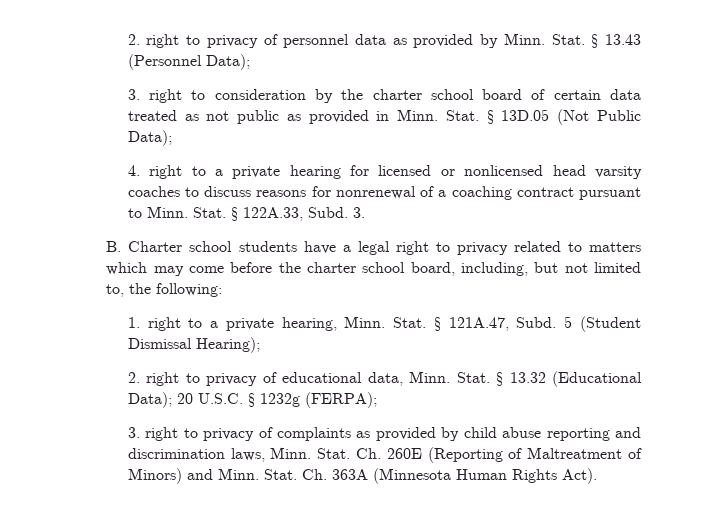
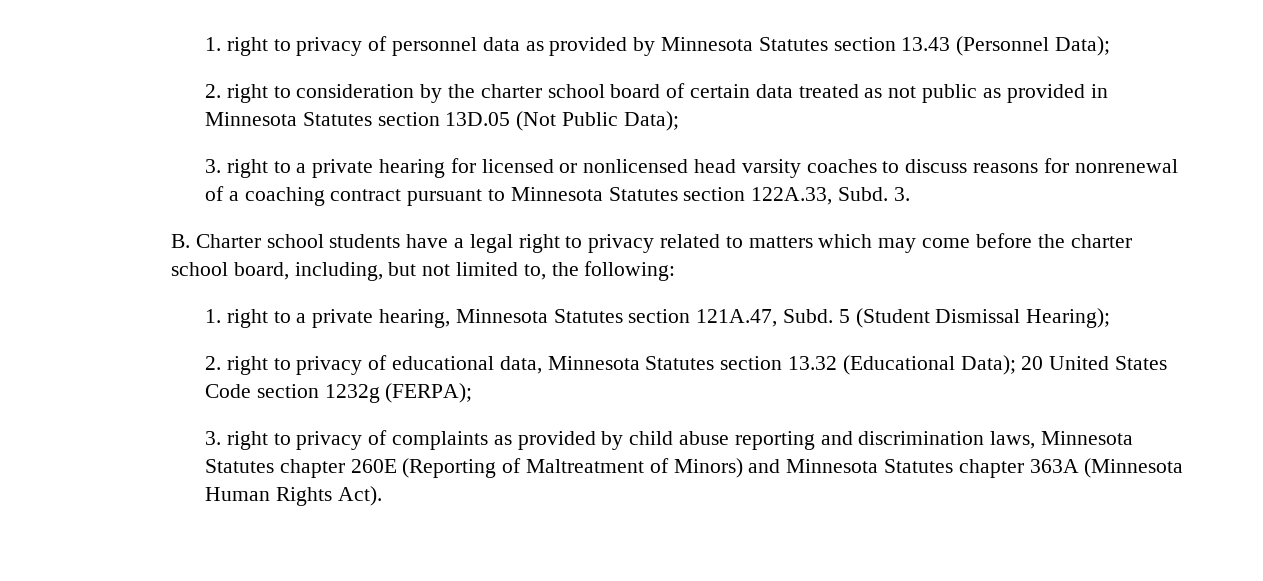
- 2. right to privacy of personnel data as provided by Minn. Stat. § 13.43 (Personnel Data);
+ 1. right to privacy of personnel data as provided by Minnesota Statutes section 13.43 (Personnel Data);
- 3. right to consideration by the charter school board of certain data treated as not public as provided in Minn. Stat. § 13D.05 (Not Public Data);
+ 2. right to consideration by the charter school board of certain data treated as not public as provided in Minnesota Statutes section 13D.05 (Not Public Data);
- 4. right to a private hearing for licensed or nonlicensed head varsity coaches to discuss reasons for nonrenewal of a coaching contract pursuant to Minn. Stat. § 122A.33, Subd.
+ 3. right to a private hearing for licensed or nonlicensed head varsity coaches to discuss reasons for nonrenewal of a coaching contract pursuant to Minnesota Statutes section 122A.33, Subd.
- 1. right to a private hearing, Minn. Stat. § 121A.47, Subd.
+ 1. right to a private hearing, Minnesota Statutes section 121A.47, Subd.
- 2. right to privacy of educational data, Minn. Stat. § 13.32 (Educational Data); 20 U.S.C. § 1232g (FERPA);
+ 2. right to privacy of educational data, Minnesota Statutes section 13.32 (Educational Data); 20 United States Code section 1232g (FERPA);
- 3. right to privacy of complaints as provided by child abuse reporting and discrimination laws, Minn. Stat. Ch. 260E (Reporting of Maltreatment of Minors) and Minn. Stat. Ch. 363A (Minnesota Human Rights Act).
+ 3. right to privacy of complaints as provided by child abuse reporting and discrimination laws, Minnesota Statutes chapter 260E (Reporting of Maltreatment of Minors) and Minnesota Statutes chapter 363A (Minnesota Human Rights Act).

